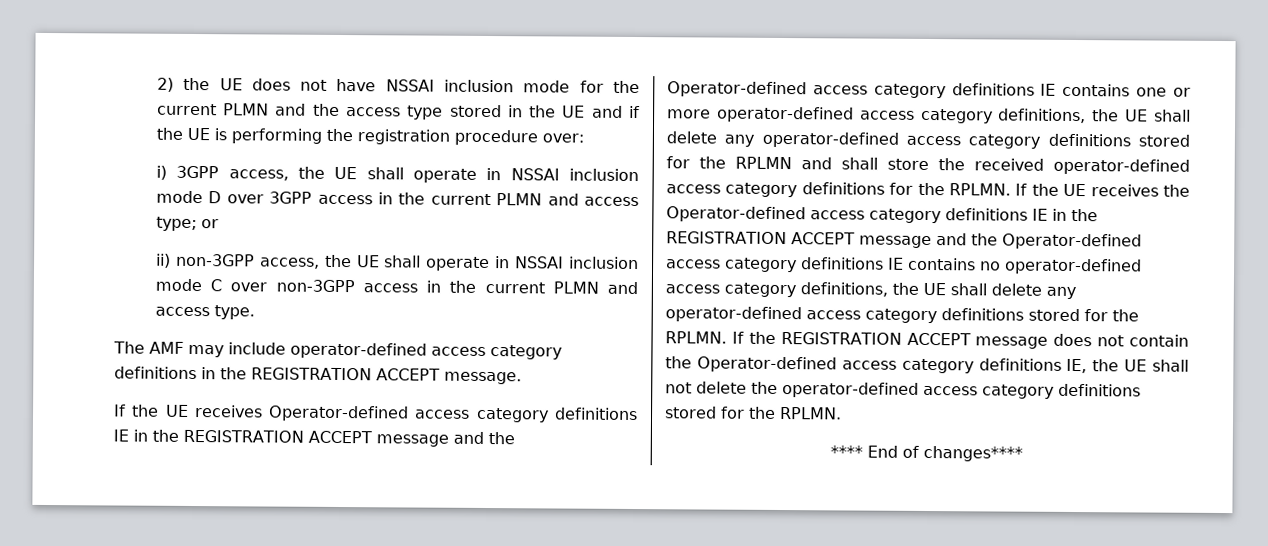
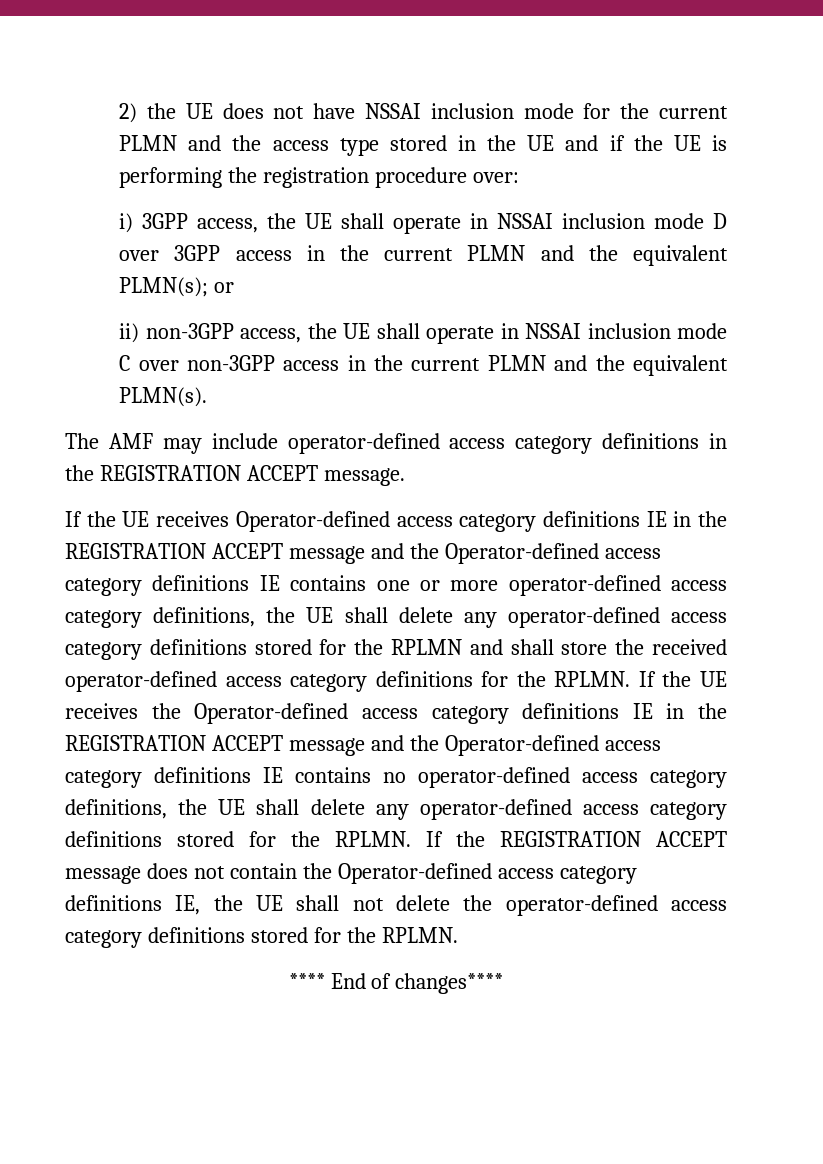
- i) 3GPP access, the UE shall operate in NSSAI inclusion mode D over 3GPP access in the current PLMN and access type; or
+ i) 3GPP access, the UE shall operate in NSSAI inclusion mode D over 3GPP access in the current PLMN and the equivalent PLMN(s); or
- ii) non-3GPP access, the UE shall operate in NSSAI inclusion mode C over non-3GPP access in the current PLMN and access type.
+ ii) non-3GPP access, the UE shall operate in NSSAI inclusion mode C over non-3GPP access in the current PLMN and the equivalent PLMN(s).

